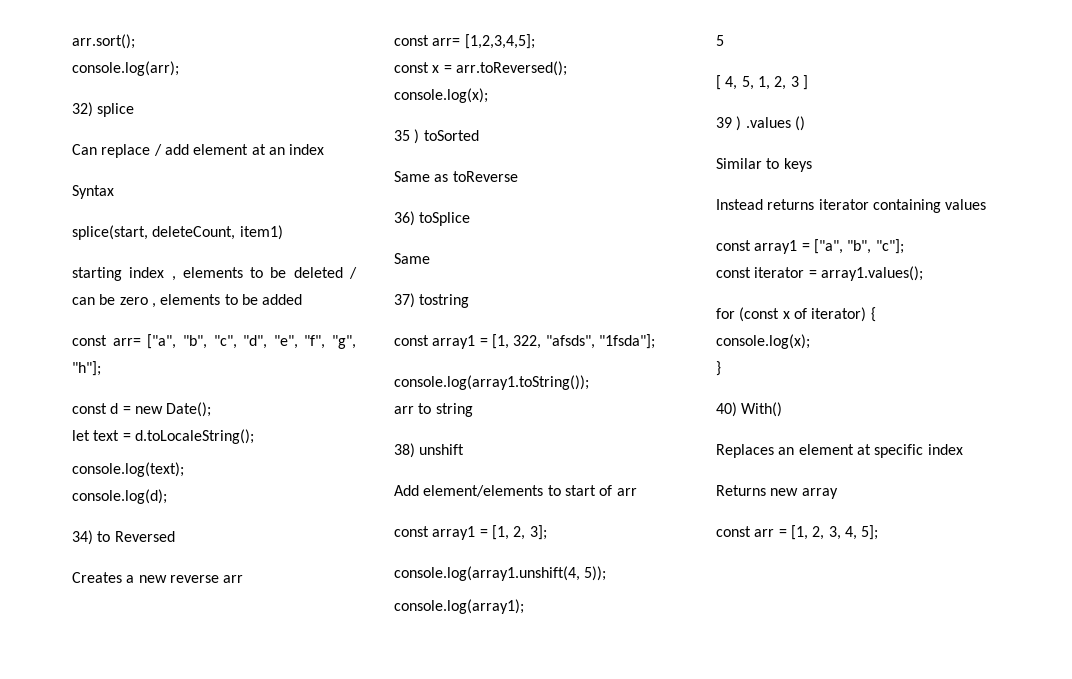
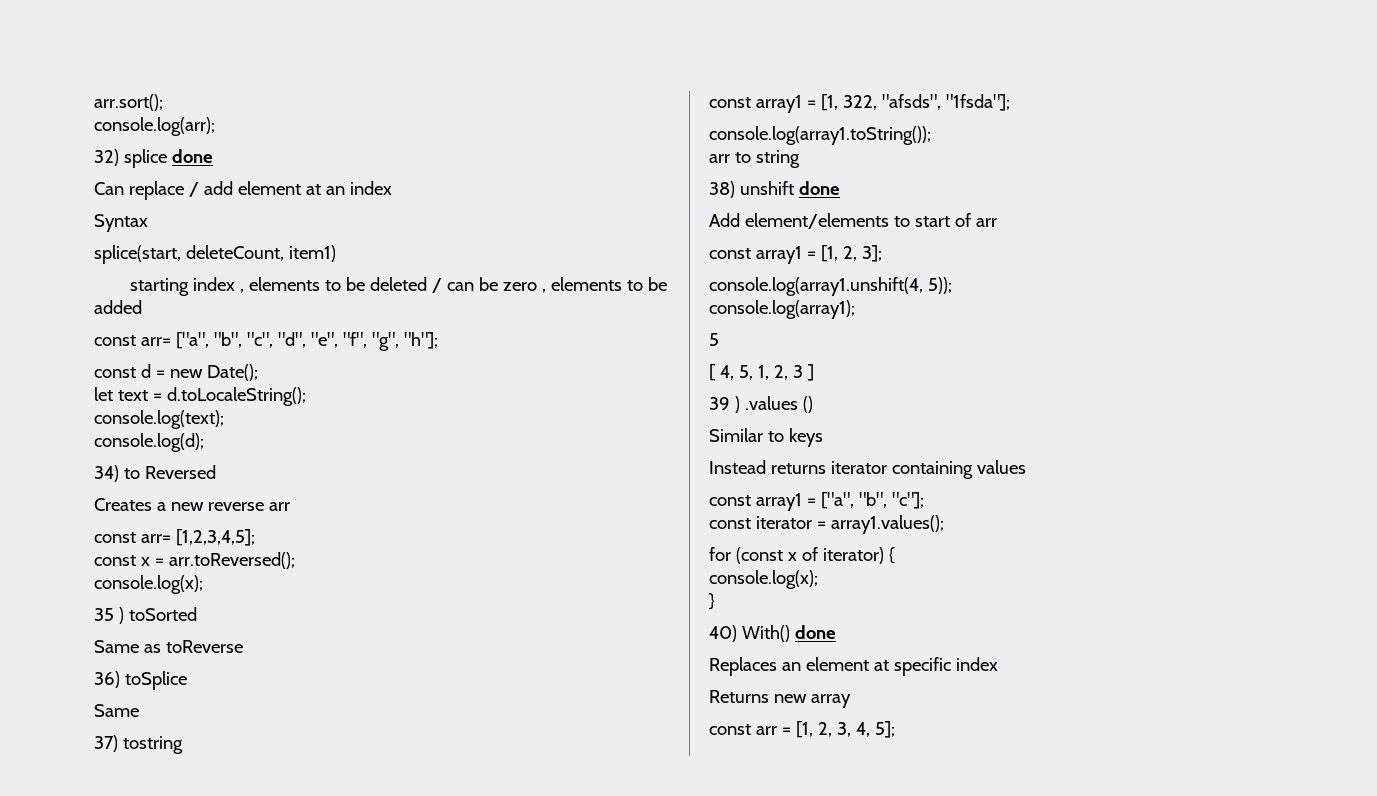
- 32) splice
+ 32) splice done
- 38) unshift
+ 38) unshift done
- 40) With()
+ 40) With() done

